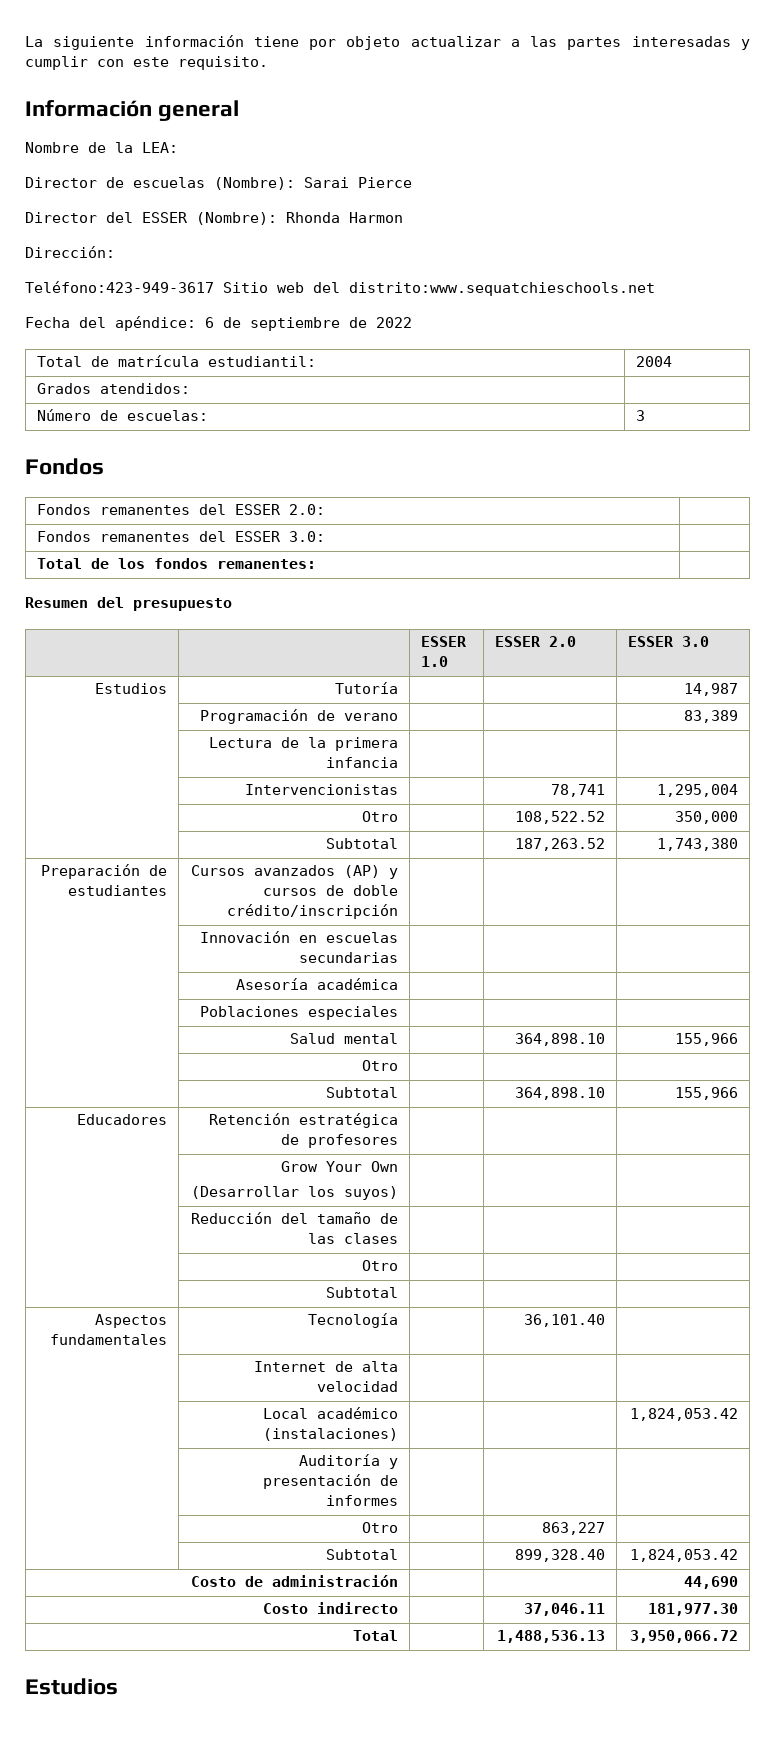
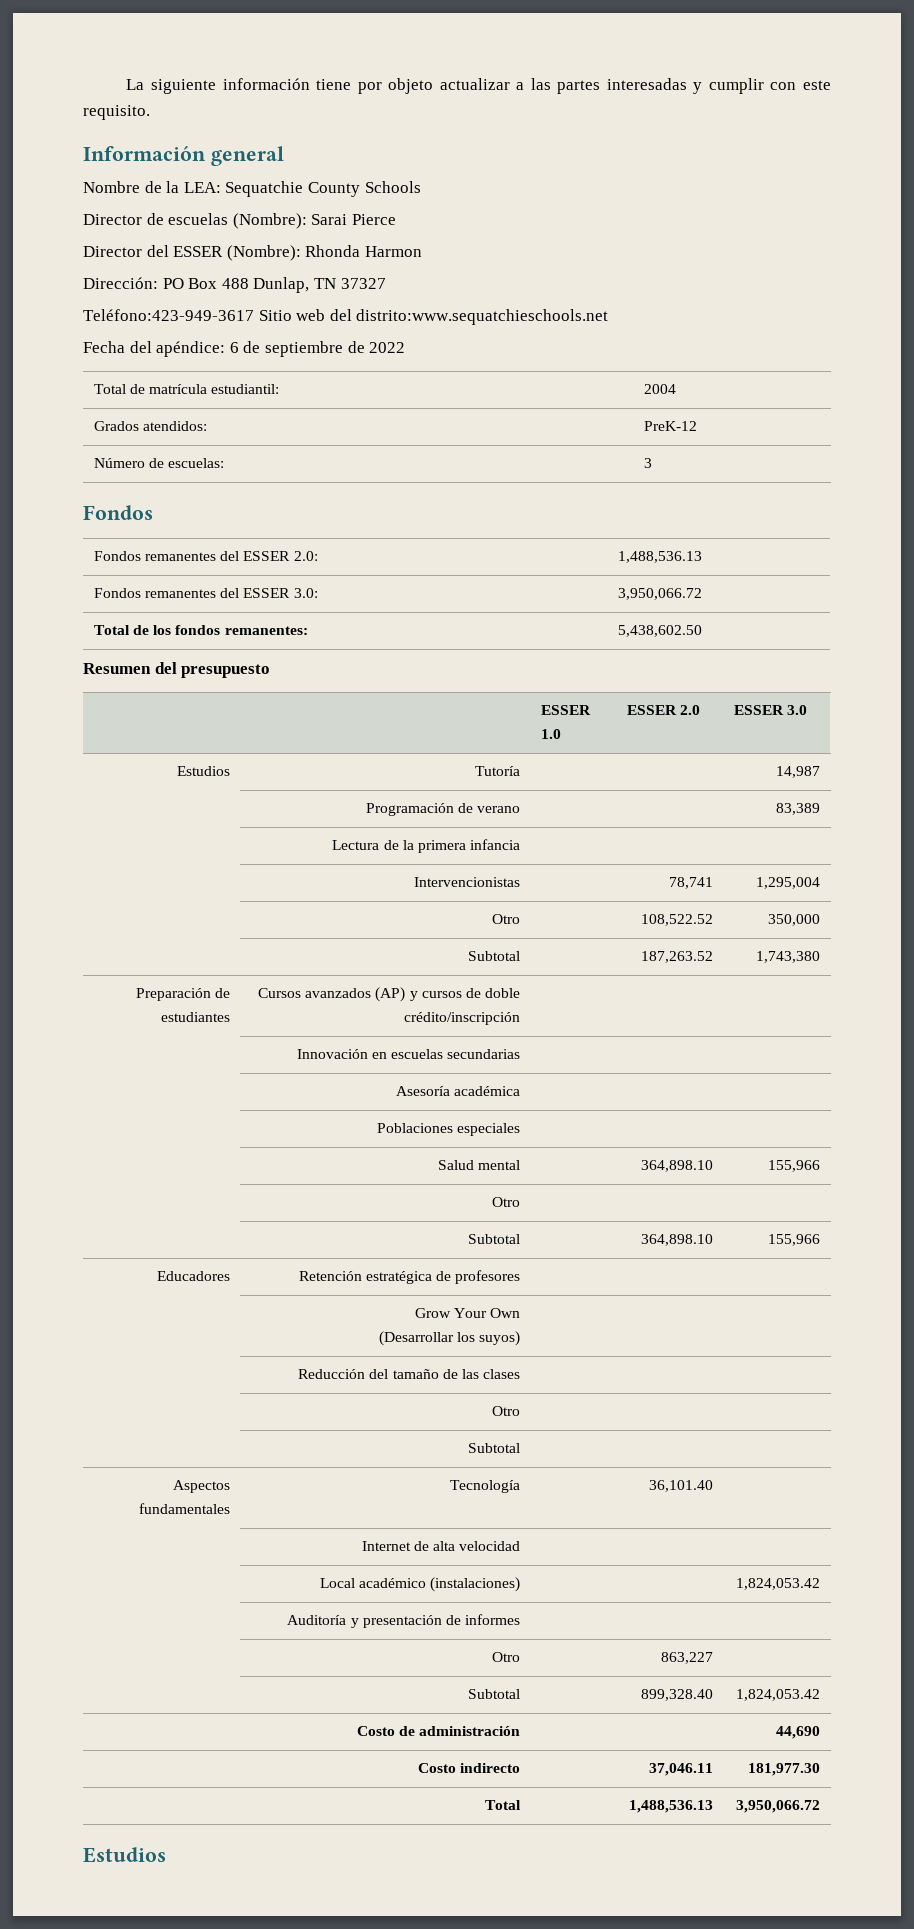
- Nombre de la LEA:
+ Nombre de la LEA: Sequatchie County Schools
- Dirección:
+ Dirección: PO Box 488 Dunlap, TN 37327
- Grados atendidos: |
+ Grados atendidos: | PreK-12
- Fondos remanentes del ESSER 2.0: |
+ Fondos remanentes del ESSER 2.0: | 1,488,536.13
- Fondos remanentes del ESSER 3.0: |
+ Fondos remanentes del ESSER 3.0: | 3,950,066.72
- Total de los fondos remanentes: |
+ Total de los fondos remanentes: | 5,438,602.50

